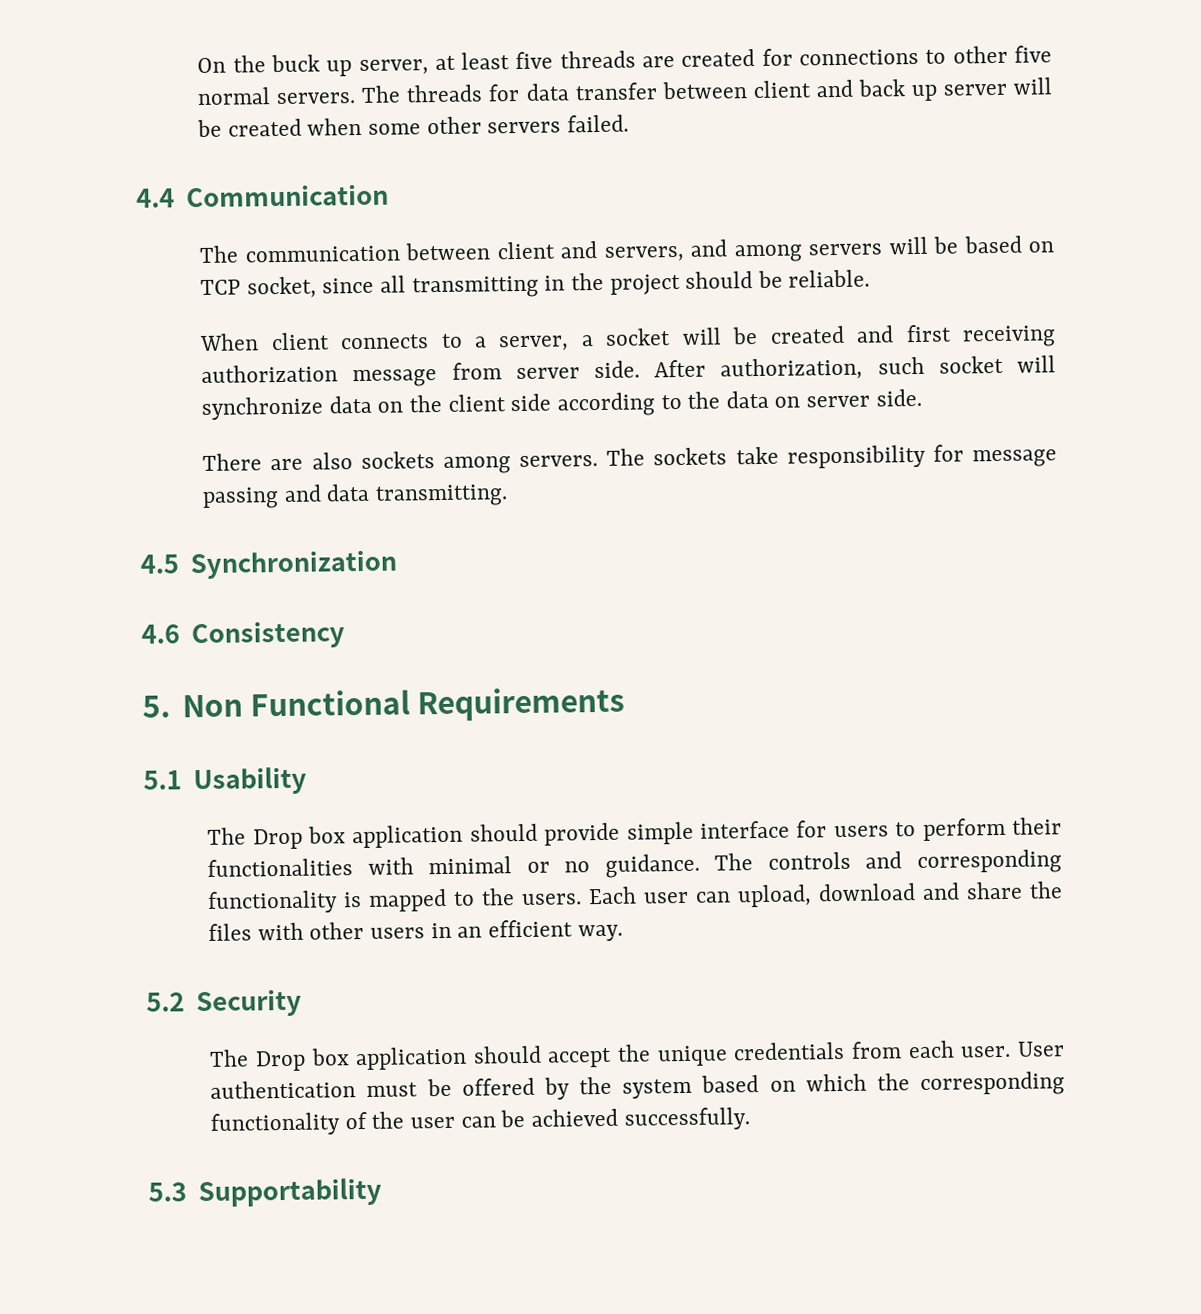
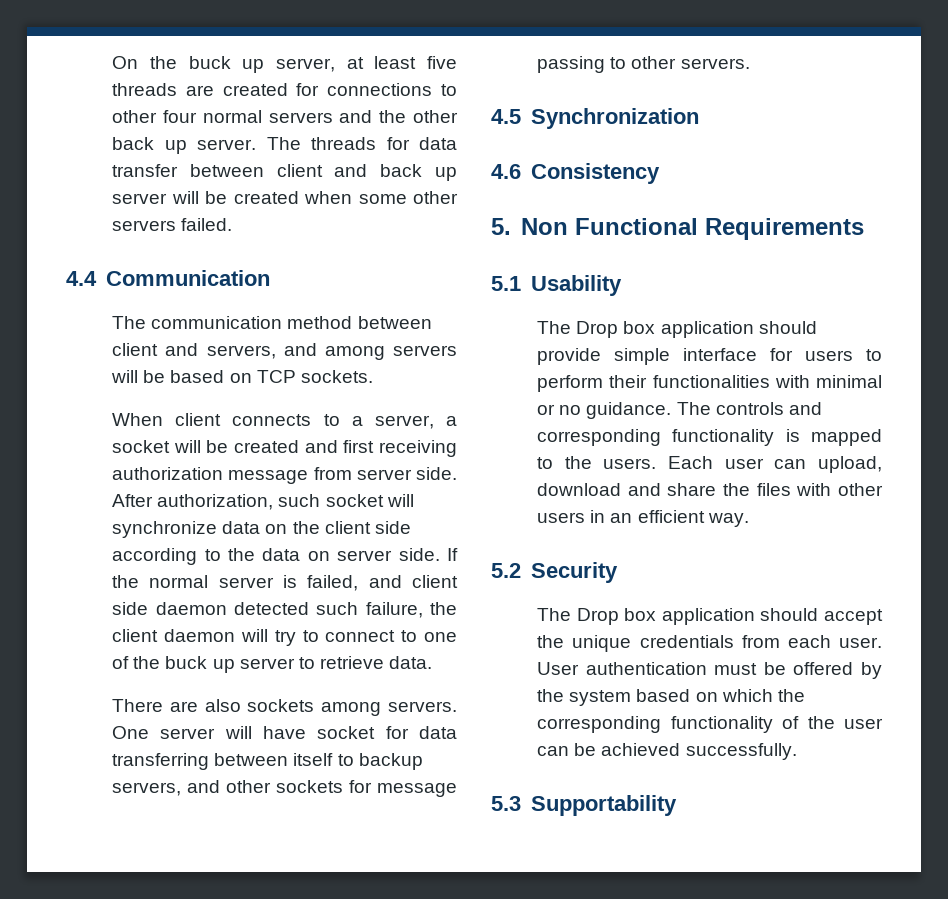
- On the buck up server, at least five threads are created for connections to other five normal servers.
+ On the buck up server, at least five threads are created for connections to other four normal servers and the other back up server.
- The communication between client and servers, and among servers will be based on TCP socket, since all transmitting in the project should be reliable.
+ The communication method between client and servers, and among servers will be based on TCP sockets.
+ If the normal server is failed, and client side daemon detected such failure, the client daemon will try to connect to one of the buck up server to retrieve data.
- The sockets take responsibility for message passing and data transmitting.
+ One server will have socket for data transferring between itself to backup servers, and other sockets for message passing to other servers.

